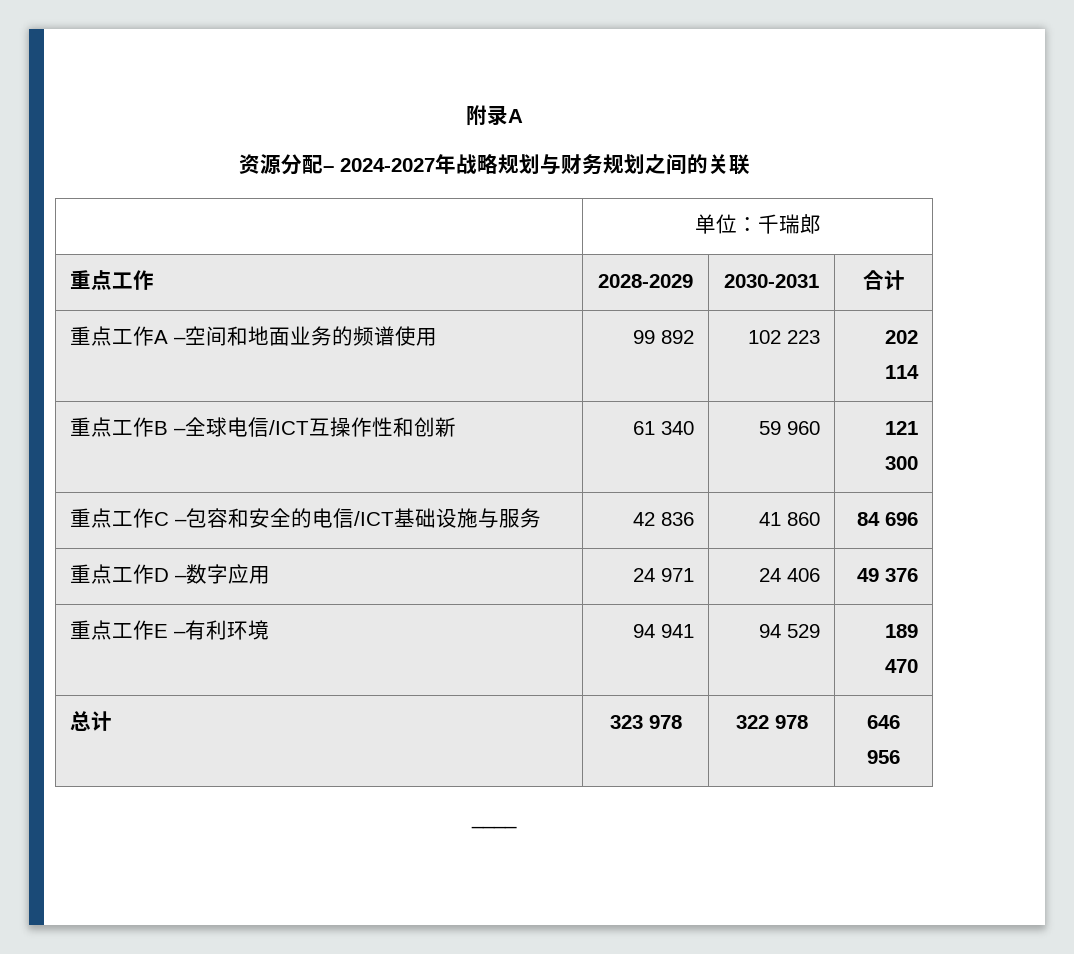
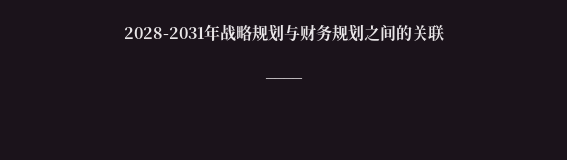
- 附录A
- 资源分配– 2024-2027年战略规划与财务规划之间的关联
+ 2028-2031年战略规划与财务规划之间的关联
- | 单位：千瑞郎
- 重点工作 | 2028-2029 | 2030-2031 | 合计
- 重点工作A –空间和地面业务的频谱使用 | 99 892 | 102 223 | 202 114
- 重点工作B –全球电信/ICT互操作性和创新 | 61 340 | 59 960 | 121 300
- 重点工作C –包容和安全的电信/ICT基础设施与服务 | 42 836 | 41 860 | 84 696
- 重点工作D –数字应用 | 24 971 | 24 406 | 49 376
- 重点工作E –有利环境 | 94 941 | 94 529 | 189 470
- 总计 | 323 978 | 322 978 | 646 956

